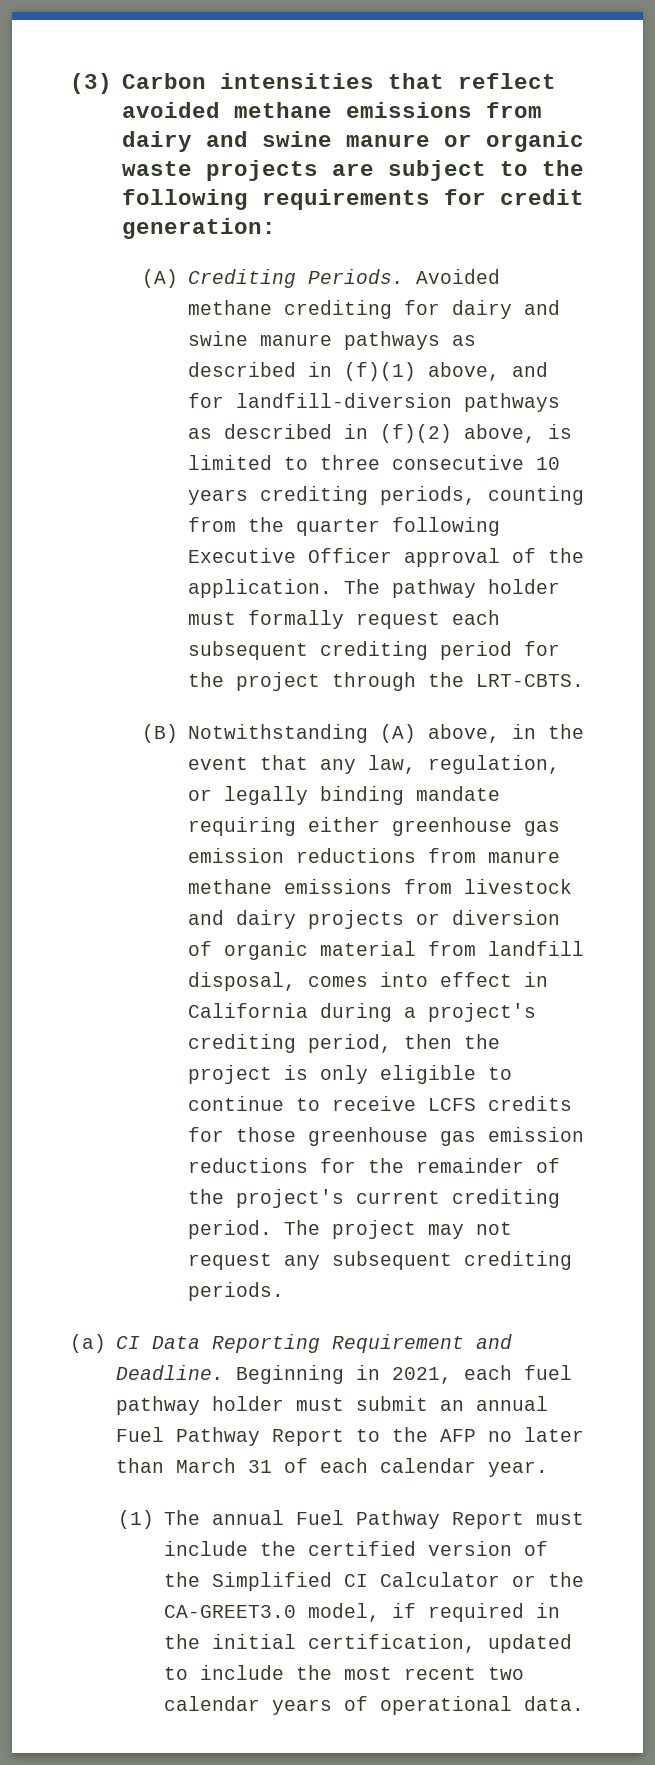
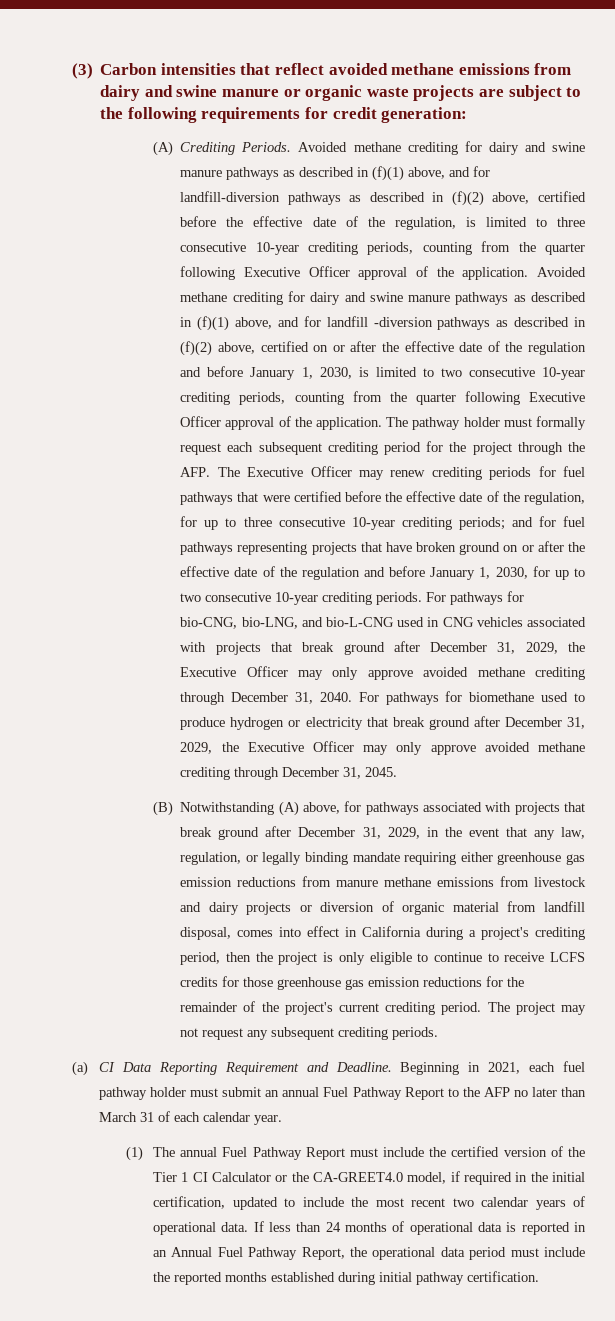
- Avoided methane crediting for dairy and swine manure pathways as described in (f)(1) above, and for landfill-diversion pathways as described in (f)(2) above, is limited to three consecutive 10 years crediting periods, counting from the quarter following Executive Officer approval of the application.
+ Avoided methane crediting for dairy and swine manure pathways as described in (f)(1) above, and for landfill-diversion pathways as described in (f)(2) above, certified before the effective date of the regulation, is limited to three consecutive 10-year crediting periods, counting from the quarter following Executive Officer approval of the application. Avoided methane crediting for dairy and swine manure pathways as described in (f)(1) above, and for landfill -diversion pathways as described in (f)(2) above, certified on or after the effective date of the regulation and before January 1, 2030, is limited to two consecutive 10-year crediting periods, counting from the quarter following Executive Officer approval of the application.
- The pathway holder must formally request each subsequent crediting period for the project through the LRT-CBTS.
- (B) Notwithstanding (A) above, in the event that any law, regulation, or legally binding mandate requiring either greenhouse gas emission reductions from manure methane emissions from livestock and dairy projects or diversion of organic material from landfill disposal, comes into effect in California during a project's crediting period, then the project is only eligible to continue to receive LCFS credits for those greenhouse gas emission reductions for the remainder of the project's current crediting period.
+ The pathway holder must formally request each subsequent crediting period for the project through the AFP. The Executive Officer may renew crediting periods for fuel pathways that were certified before the effective date of the regulation, for up to three consecutive 10-year crediting periods; and for fuel pathways representing projects that have broken ground on or after the effective date of the regulation and before January 1, 2030, for up to two consecutive 10-year crediting periods. For pathways for bio-CNG, bio-LNG, and bio-L-CNG used in CNG vehicles associated with projects that break ground after December 31, 2029, the Executive Officer may only approve avoided methane crediting through December 31, 2040. For pathways for biomethane used to produce hydrogen or electricity that break ground after December 31, 2029, the Executive Officer may only approve avoided methane crediting through December 31, 2045.
+ (B) Notwithstanding (A) above, for pathways associated with projects that break ground after December 31, 2029, in the event that any law, regulation, or legally binding mandate requiring either greenhouse gas emission reductions from manure methane emissions from livestock and dairy projects or diversion of organic material from landfill disposal, comes into effect in California during a project's crediting period, then the project is only eligible to continue to receive LCFS credits for those greenhouse gas emission reductions for the remainder of the project's current crediting period.
- (1) The annual Fuel Pathway Report must include the certified version of the Simplified CI Calculator or the CA-GREET3.0 model, if required in the initial certification, updated to include the most recent two calendar years of operational data.
+ (1) The annual Fuel Pathway Report must include the certified version of the Tier 1 CI Calculator or the CA-GREET4.0 model, if required in the initial certification, updated to include the most recent two calendar years of operational data.
+ If less than 24 months of operational data is reported in an Annual Fuel Pathway Report, the operational data period must include the reported months established during initial pathway certification.

